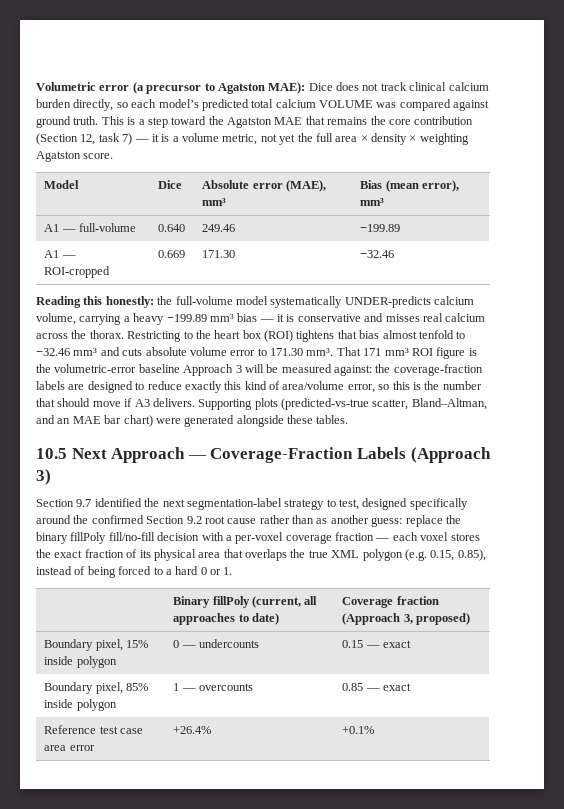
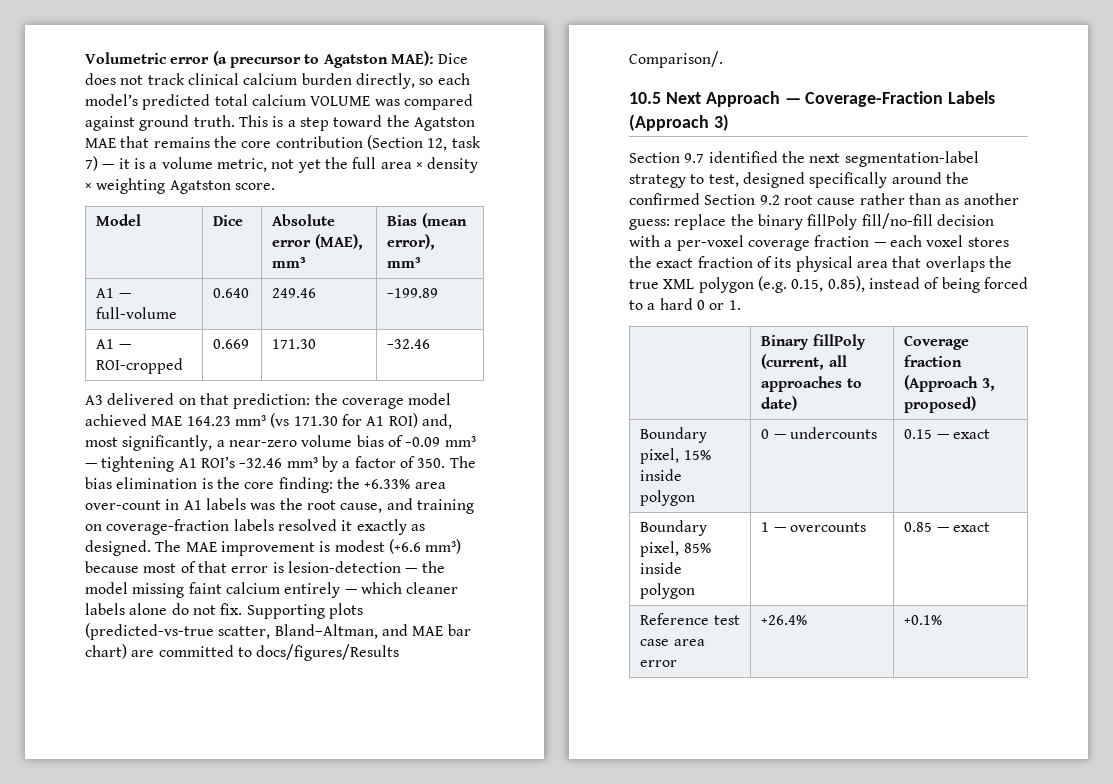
- Reading this honestly: the full-volume model systematically UNDER-predicts calcium volume, carrying a heavy −199.89 mm³ bias — it is conservative and misses real calcium across the thorax. Restricting to the heart box (ROI) tightens that bias almost tenfold to −32.46 mm³ and cuts absolute volume error to 171.30 mm³. That 171 mm³ ROI figure is the volumetric-error baseline Approach 3 will be measured against: the coverage-fraction labels are designed to reduce exactly this kind of area/volume error, so this is the number that should move if A3 delivers.
+ A3 delivered on that prediction: the coverage model achieved MAE 164.23 mm³ (vs 171.30 for A1 ROI) and, most significantly, a near-zero volume bias of −0.09 mm³ — tightening A1 ROI’s −32.46 mm³ by a factor of 350. The bias elimination is the core finding: the +6.33% area over-count in A1 labels was the root cause, and training on coverage-fraction labels resolved it exactly as designed. The MAE improvement is modest (+6.6 mm³) because most of that error is lesion-detection — the model missing faint calcium entirely — which cleaner labels alone do not fix.
- Supporting plots (predicted-vs-true scatter, Bland–Altman, and an MAE bar chart) were generated alongside these tables.
+ Supporting plots (predicted-vs-true scatter, Bland–Altman, and MAE bar chart) are committed to docs/figures/Results Comparison/.

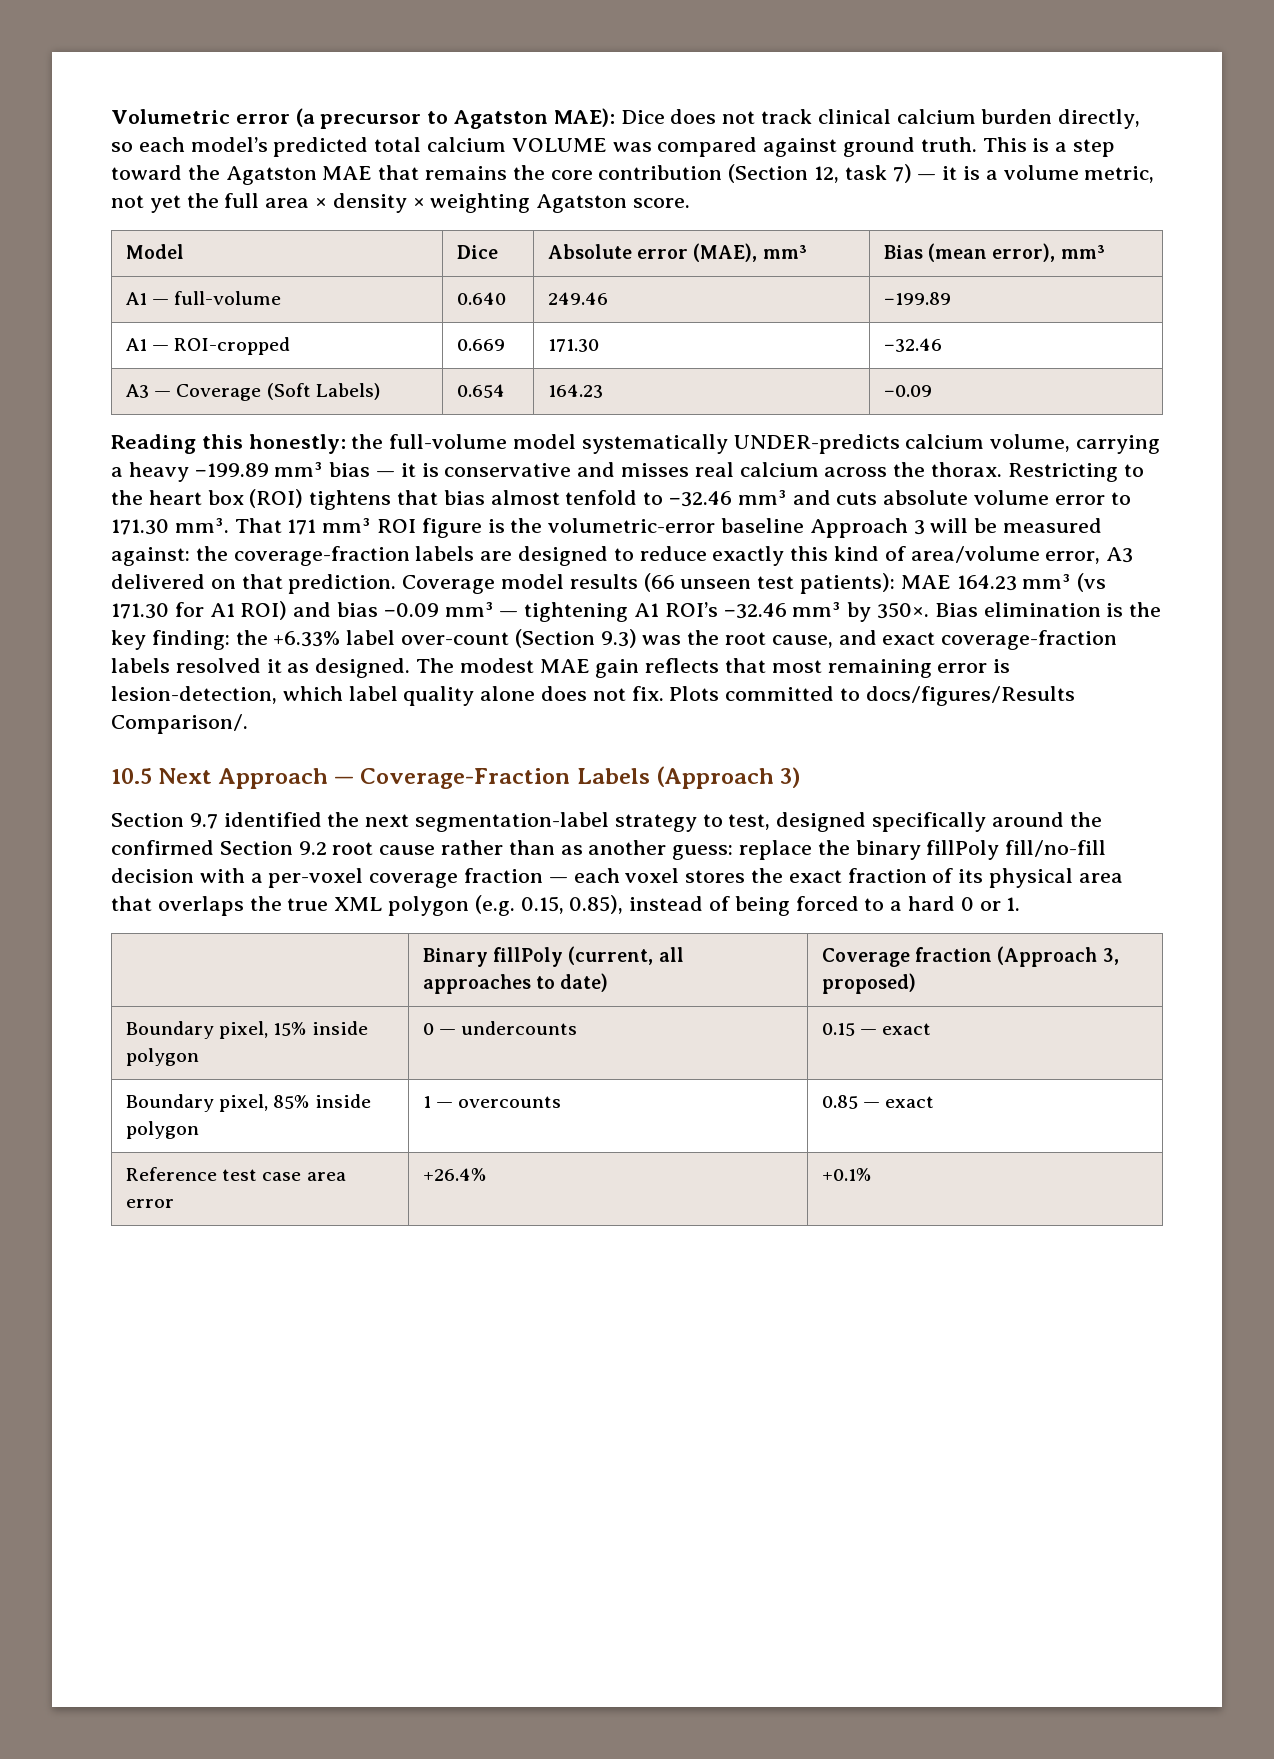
- A3 delivered on that prediction: the coverage model achieved MAE 164.23 mm³ (vs 171.30 for A1 ROI) and, most significantly, a near-zero volume bias of −0.09 mm³ — tightening A1 ROI’s −32.46 mm³ by a factor of 350. The bias elimination is the core finding: the +6.33% area over-count in A1 labels was the root cause, and training on coverage-fraction labels resolved it exactly as designed.
+ A3 — Coverage (Soft Labels) | 0.654 | 164.23 | −0.09
+ Reading this honestly: the full-volume model systematically UNDER-predicts calcium volume, carrying a heavy −199.89 mm³ bias — it is conservative and misses real calcium across the thorax. Restricting to the heart box (ROI) tightens that bias almost tenfold to −32.46 mm³ and cuts absolute volume error to 171.30 mm³. That 171 mm³ ROI figure is the volumetric-error baseline Approach 3 will be measured against: the coverage-fraction labels are designed to reduce exactly this kind of area/volume error, A3 delivered on that prediction. Coverage model results (66 unseen test patients): MAE 164.23 mm³ (vs 171.30 for A1 ROI) and bias −0.09 mm³ — tightening A1 ROI’s −32.46 mm³ by 350×. Bias elimination is the key finding: the +6.33% label over-count (Section 9.3) was the root cause, and exact coverage-fraction labels resolved it as designed.
- The MAE improvement is modest (+6.6 mm³) because most of that error is lesion-detection — the model missing faint calcium entirely — which cleaner labels alone do not fix. Supporting plots (predicted-vs-true scatter, Bland–Altman, and MAE bar chart) are committed to docs/figures/Results Comparison/.
+ The modest MAE gain reflects that most remaining error is lesion-detection, which label quality alone does not fix. Plots committed to docs/figures/Results Comparison/.

